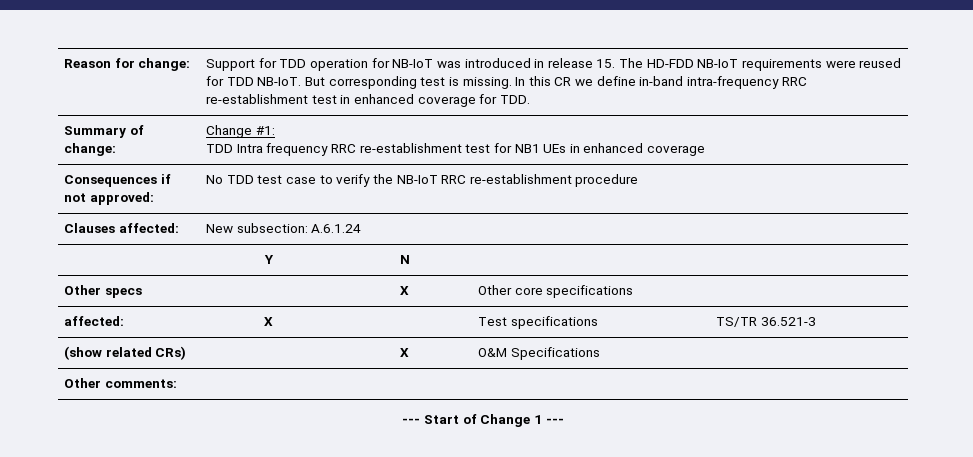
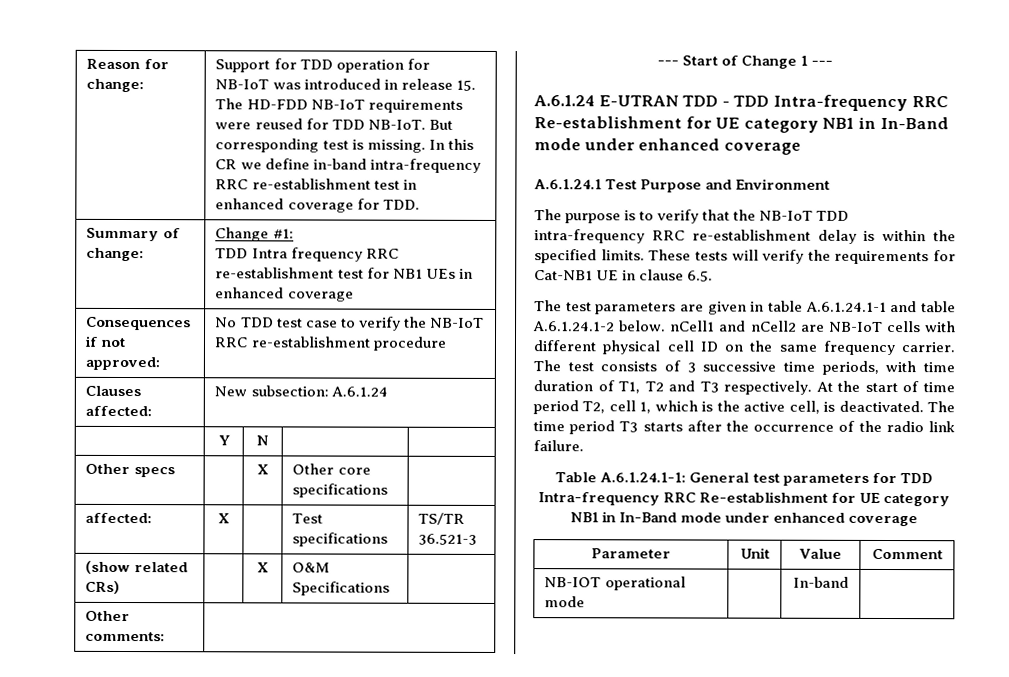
+ A.6.1.24 E-UTRAN TDD - TDD Intra-frequency RRC Re-establishment for UE category NB1 in In-Band mode under enhanced coverage
+ A.6.1.24.1 Test Purpose and Environment
+ The purpose is to verify that the NB-IoT TDD intra-frequency RRC re-establishment delay is within the specified limits. These tests will verify the requirements for Cat-NB1 UE in clause 6.5.
+ The test parameters are given in table A.6.1.24.1-1 and table A.6.1.24.1-2 below. nCell1 and nCell2 are NB-IoT cells with different physical cell ID on the same frequency carrier. The test consists of 3 successive time periods, with time duration of T1, T2 and T3 respectively. At the start of time period T2, cell 1, which is the active cell, is deactivated. The time period T3 starts after the occurrence of the radio link failure.
+ Table A.6.1.24.1-1: General test parameters for TDD Intra-frequency RRC Re-establishment for UE category NB1 in In-Band mode under enhanced coverage
+ Parameter | Unit | Value | Comment
+ NB-IOT operational mode | | In-band |

